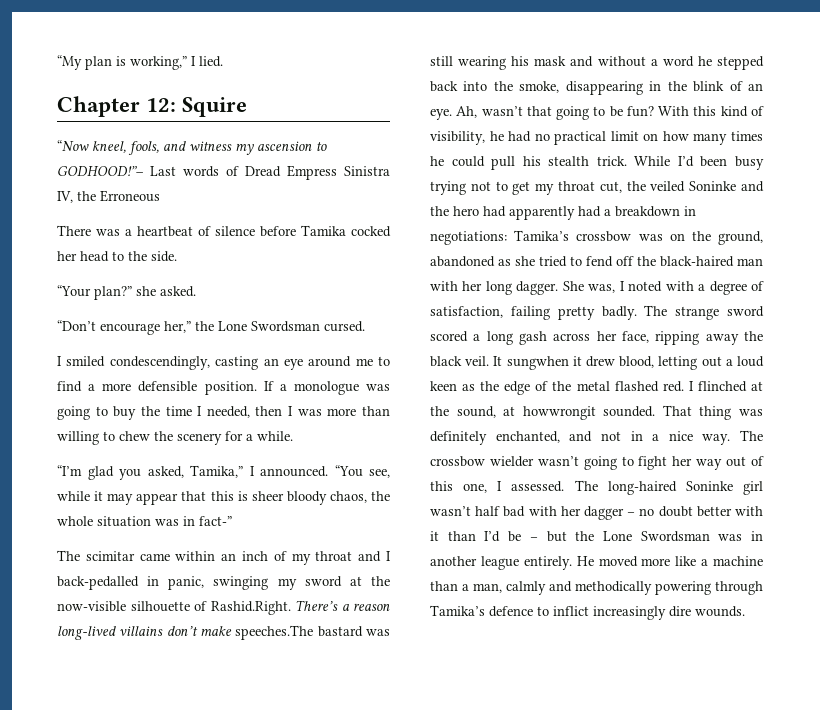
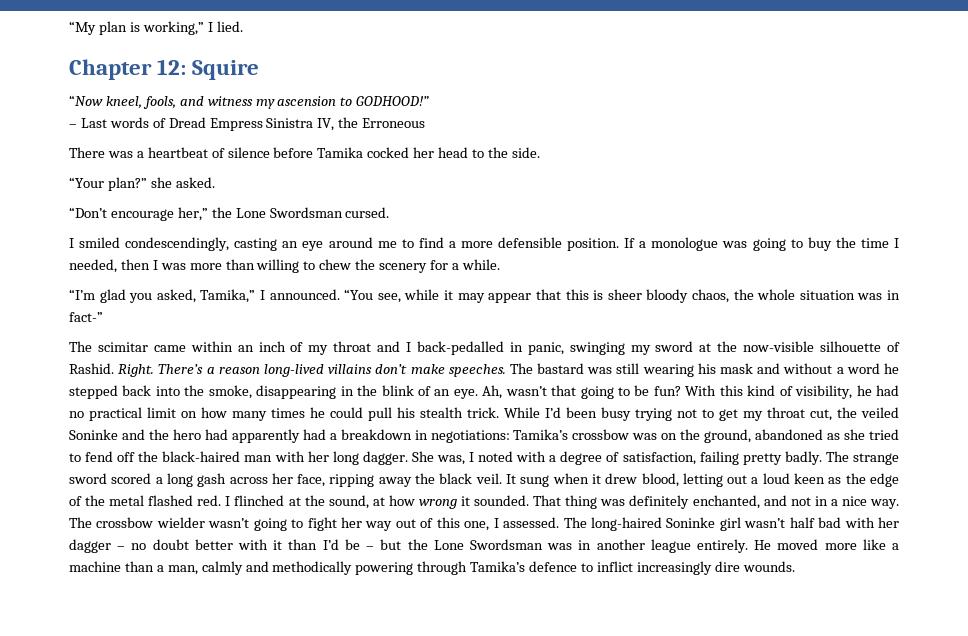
- “Now kneel, fools, and witness my ascension to GODHOOD!”– Last words of Dread Empress Sinistra IV, the Erroneous
+ “Now kneel, fools, and witness my ascension to GODHOOD!”
+ – Last words of Dread Empress Sinistra IV, the Erroneous
- The scimitar came within an inch of my throat and I back-pedalled in panic, swinging my sword at the now-visible silhouette of Rashid.Right. There’s a reason long-lived villains don’t make speeches.The bastard was still wearing his mask and without a word he stepped back into the smoke, disappearing in the blink of an eye.
+ The scimitar came within an inch of my throat and I back-pedalled in panic, swinging my sword at the now-visible silhouette of Rashid. Right. There’s a reason long-lived villains don’t make speeches. The bastard was still wearing his mask and without a word he stepped back into the smoke, disappearing in the blink of an eye.
- It sungwhen it drew blood, letting out a loud keen as the edge of the metal flashed red.
+ It sung when it drew blood, letting out a loud keen as the edge of the metal flashed red.
- I flinched at the sound, at howwrongit sounded.
+ I flinched at the sound, at how wrong it sounded.

